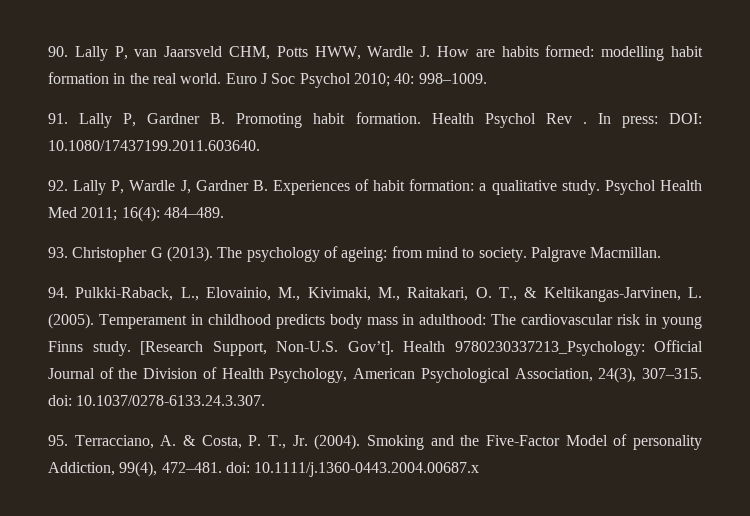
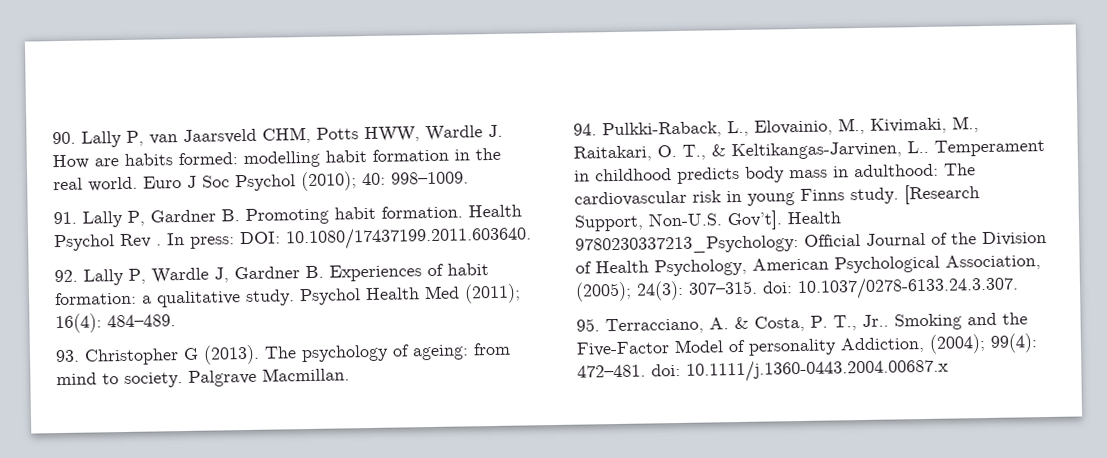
- Euro J Soc Psychol 2010; 40: 998–1009.
+ Euro J Soc Psychol (2010); 40: 998–1009.
- Psychol Health Med 2011; 16(4): 484–489.
+ Psychol Health Med (2011); 16(4): 484–489.
- 94. Pulkki-Raback, L., Elovainio, M., Kivimaki, M., Raitakari, O. T., & Keltikangas-Jarvinen, L. (2005).
+ 94. Pulkki-Raback, L., Elovainio, M., Kivimaki, M., Raitakari, O. T., & Keltikangas-Jarvinen, L..
- Health 9780230337213_Psychology: Official Journal of the Division of Health Psychology, American Psychological Association, 24(3), 307–315. doi: 10.1037/0278-6133.24.3.307.
+ Health 9780230337213_Psychology: Official Journal of the Division of Health Psychology, American Psychological Association, (2005); 24(3): 307–315. doi: 10.1037/0278-6133.24.3.307.
- 95. Terracciano, A. & Costa, P. T., Jr. (2004).
+ 95. Terracciano, A. & Costa, P. T., Jr..
- Smoking and the Five-Factor Model of personality Addiction, 99(4), 472–481. doi: 10.1111/j.1360-0443.2004.00687.x
+ Smoking and the Five-Factor Model of personality Addiction, (2004); 99(4): 472–481. doi: 10.1111/j.1360-0443.2004.00687.x

